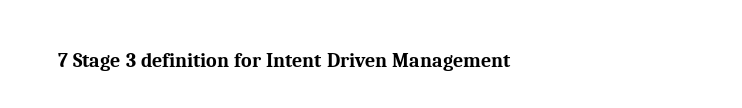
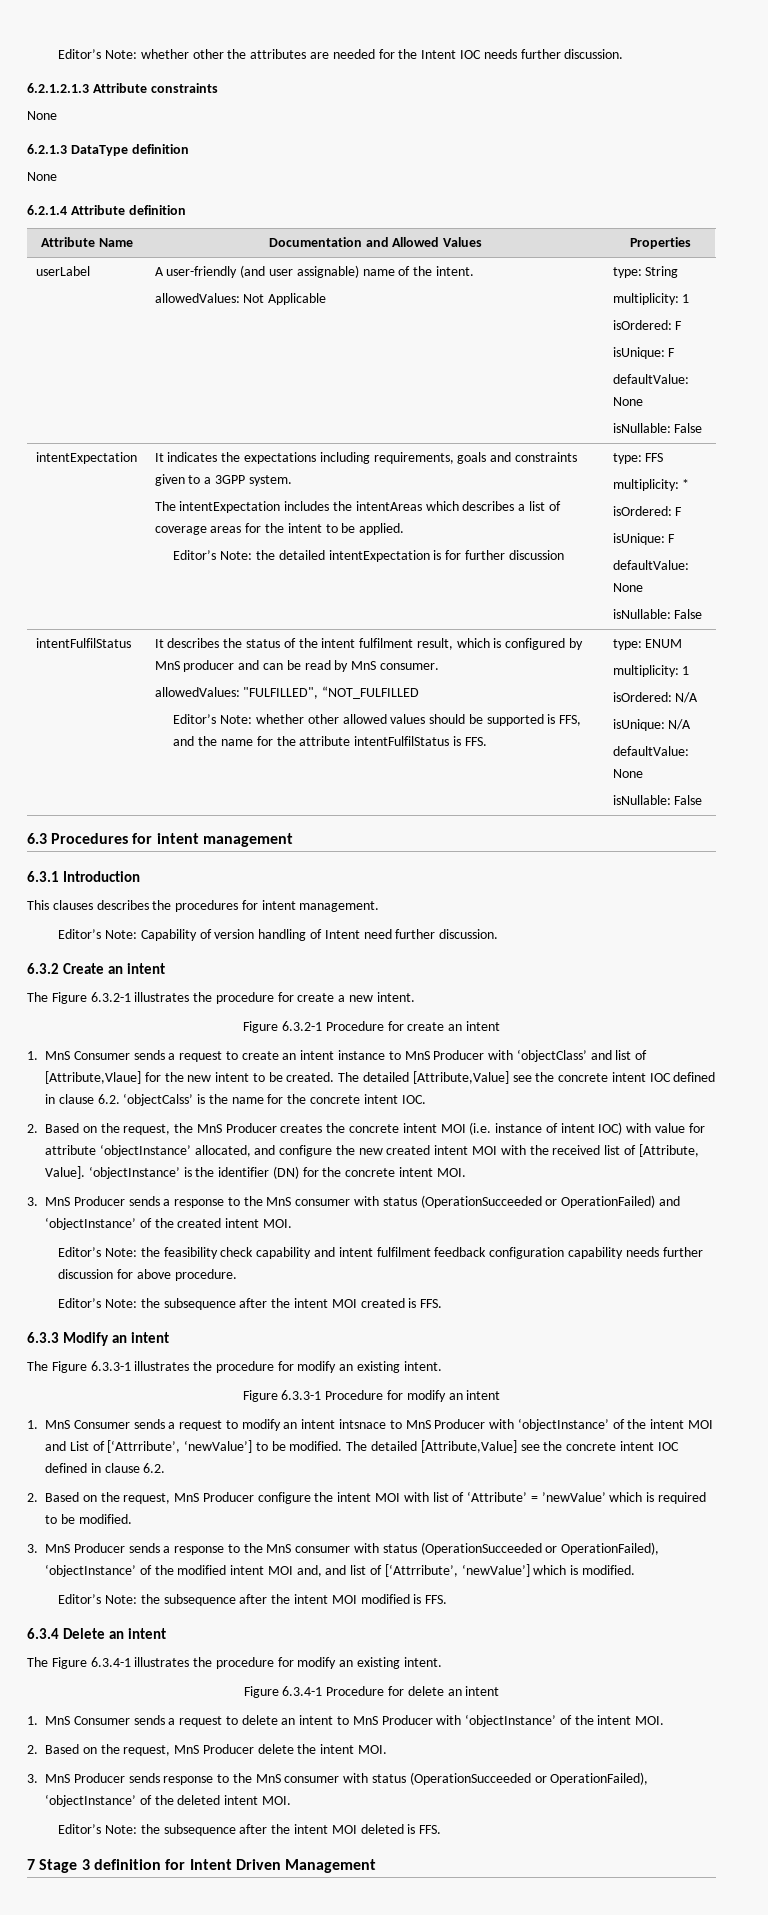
+ Editor’s Note: whether other the attributes are needed for the Intent IOC needs further discussion.
+ 6.2.1.2.1.3 Attribute constraints
+ None
+ 6.2.1.3 DataType definition
+ None
+ 6.2.1.4 Attribute definition
+ Attribute Name | Documentation and Allowed Values | Properties
+ userLabel | A user-friendly (and user assignable) name of the intent.
+ allowedValues: Not Applicable | type: String
+ multiplicity: 1
+ isOrdered: F
+ isUnique: F
+ defaultValue: None
+ isNullable: False
+ intentExpectation | It indicates the expectations including requirements, goals and constraints given to a 3GPP system.
+ The intentExpectation includes the intentAreas which describes a list of coverage areas for the intent to be applied.
+ Editor’s Note: the detailed intentExpectation is for further discussion | type: FFS
+ multiplicity: *
+ isOrdered: F
+ isUnique: F
+ defaultValue: None
+ isNullable: False
+ intentFulfilStatus | It describes the status of the intent fulfilment result, which is configured by MnS producer and can be read by MnS consumer.
+ allowedValues: "FULFILLED", “NOT_FULFILLED
+ Editor’s Note: whether other allowed values should be supported is FFS, and the name for the attribute intentFulfilStatus is FFS. | type: ENUM
+ multiplicity: 1
+ isOrdered: N/A
+ isUnique: N/A
+ defaultValue: None
+ isNullable: False
+ 6.3 Procedures for intent management
+ 6.3.1 Introduction
+ This clauses describes the procedures for intent management.
+ Editor’s Note: Capability of version handling of Intent need further discussion.
+ 6.3.2 Create an intent
+ The Figure 6.3.2-1 illustrates the procedure for create a new intent.
+ Figure 6.3.2-1 Procedure for create an intent
+ 1. MnS Consumer sends a request to create an intent instance to MnS Producer with ‘objectClass’ and list of [Attribute,Vlaue] for the new intent to be created. The detailed [Attribute,Value] see the concrete intent IOC defined in clause 6.2. ‘objectCalss’ is the name for the concrete intent IOC.
+ 2. Based on the request, the MnS Producer creates the concrete intent MOI (i.e. instance of intent IOC) with value for attribute ‘objectInstance’ allocated, and configure the new created intent MOI with the received list of [Attribute, Value]. ‘objectInstance’ is the identifier (DN) for the concrete intent MOI.
+ 3. MnS Producer sends a response to the MnS consumer with status (OperationSucceeded or OperationFailed) and ‘objectInstance’ of the created intent MOI.
+ Editor’s Note: the feasibility check capability and intent fulfilment feedback configuration capability needs further discussion for above procedure.
+ Editor’s Note: the subsequence after the intent MOI created is FFS.
+ 6.3.3 Modify an intent
+ The Figure 6.3.3-1 illustrates the procedure for modify an existing intent.
+ Figure 6.3.3-1 Procedure for modify an intent
+ 1. MnS Consumer sends a request to modify an intent intsnace to MnS Producer with ‘objectInstance’ of the intent MOI and List of [‘Attrribute’, ‘newValue’] to be modified. The detailed [Attribute,Value] see the concrete intent IOC defined in clause 6.2.
+ 2. Based on the request, MnS Producer configure the intent MOI with list of ‘Attribute’ = ’newValue’ which is required to be modified.
+ 3. MnS Producer sends a response to the MnS consumer with status (OperationSucceeded or OperationFailed), ‘objectInstance’ of the modified intent MOI and, and list of [‘Attrribute’, ‘newValue’] which is modified.
+ Editor’s Note: the subsequence after the intent MOI modified is FFS.
+ 6.3.4 Delete an intent
+ The Figure 6.3.4-1 illustrates the procedure for modify an existing intent.
+ Figure 6.3.4-1 Procedure for delete an intent
+ 1. MnS Consumer sends a request to delete an intent to MnS Producer with ‘objectInstance’ of the intent MOI.
+ 2. Based on the request, MnS Producer delete the intent MOI.
+ 3. MnS Producer sends response to the MnS consumer with status (OperationSucceeded or OperationFailed), ‘objectInstance’ of the deleted intent MOI.
+ Editor’s Note: the subsequence after the intent MOI deleted is FFS.

